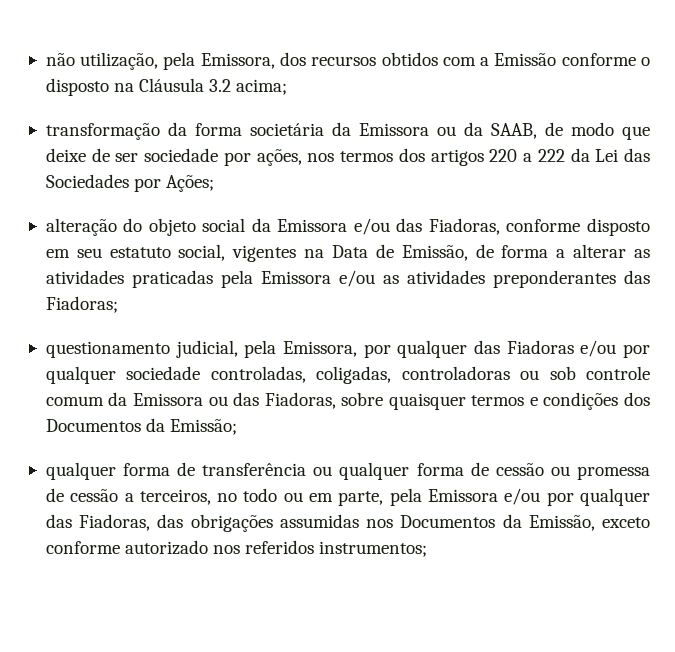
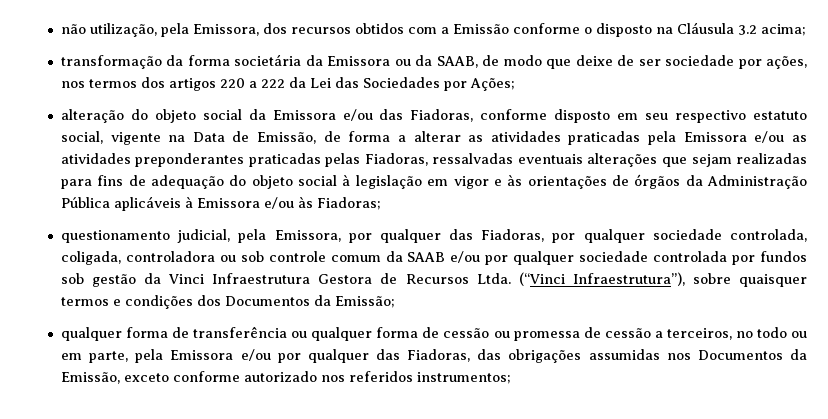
- alteração do objeto social da Emissora e/ou das Fiadoras, conforme disposto em seu estatuto social, vigentes na Data de Emissão, de forma a alterar as atividades praticadas pela Emissora e/ou as atividades preponderantes das Fiadoras;
+ alteração do objeto social da Emissora e/ou das Fiadoras, conforme disposto em seu respectivo estatuto social, vigente na Data de Emissão, de forma a alterar as atividades praticadas pela Emissora e/ou as atividades preponderantes praticadas pelas Fiadoras, ressalvadas eventuais alterações que sejam realizadas para fins de adequação do objeto social à legislação em vigor e às orientações de órgãos da Administração Pública aplicáveis à Emissora e/ou às Fiadoras;
- questionamento judicial, pela Emissora, por qualquer das Fiadoras e/ou por qualquer sociedade controladas, coligadas, controladoras ou sob controle comum da Emissora ou das Fiadoras, sobre quaisquer termos e condições dos Documentos da Emissão;
+ questionamento judicial, pela Emissora, por qualquer das Fiadoras, por qualquer sociedade controlada, coligada, controladora ou sob controle comum da SAAB e/ou por qualquer sociedade controlada por fundos sob gestão da Vinci Infraestrutura Gestora de Recursos Ltda. (“Vinci Infraestrutura”), sobre quaisquer termos e condições dos Documentos da Emissão;

